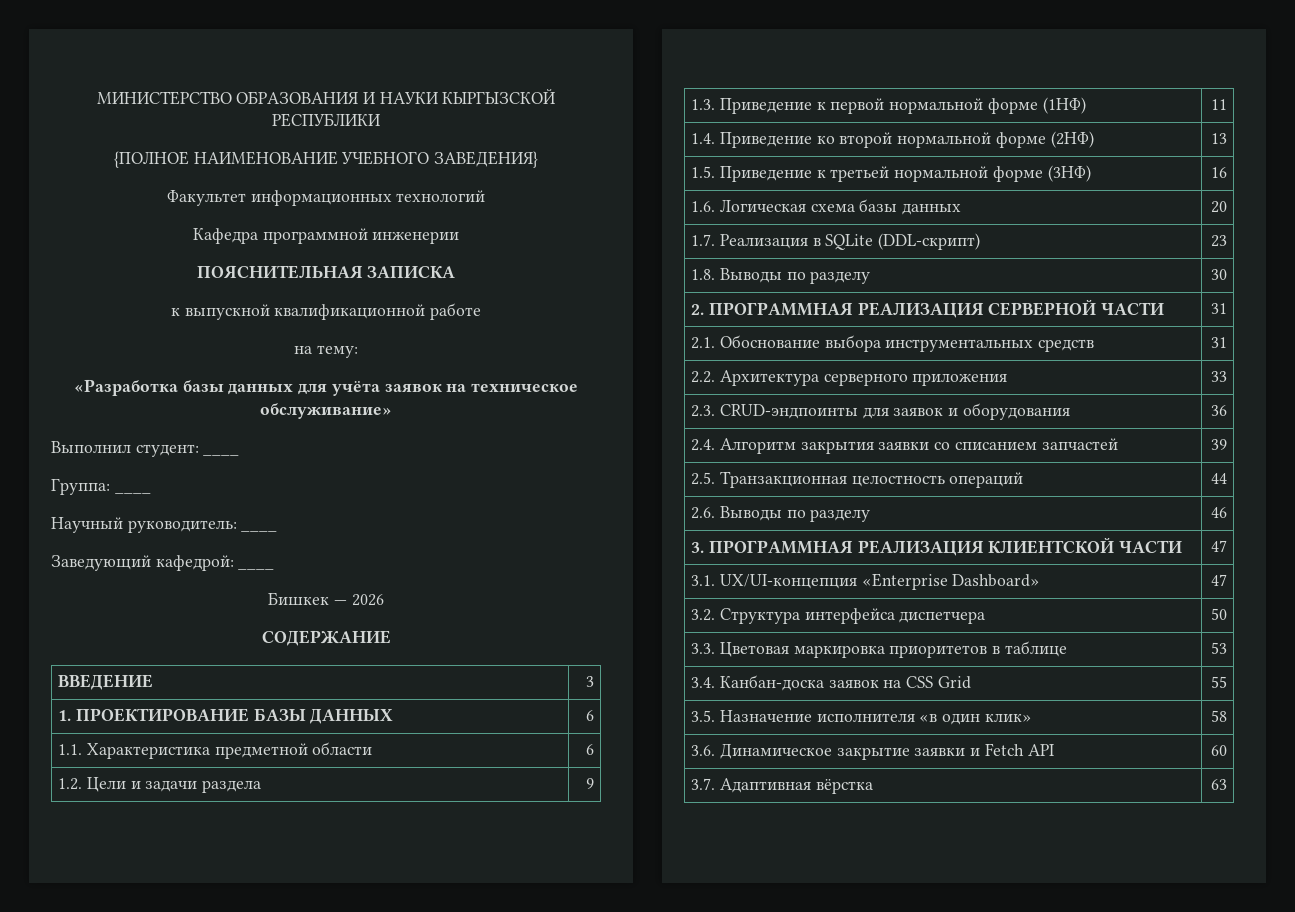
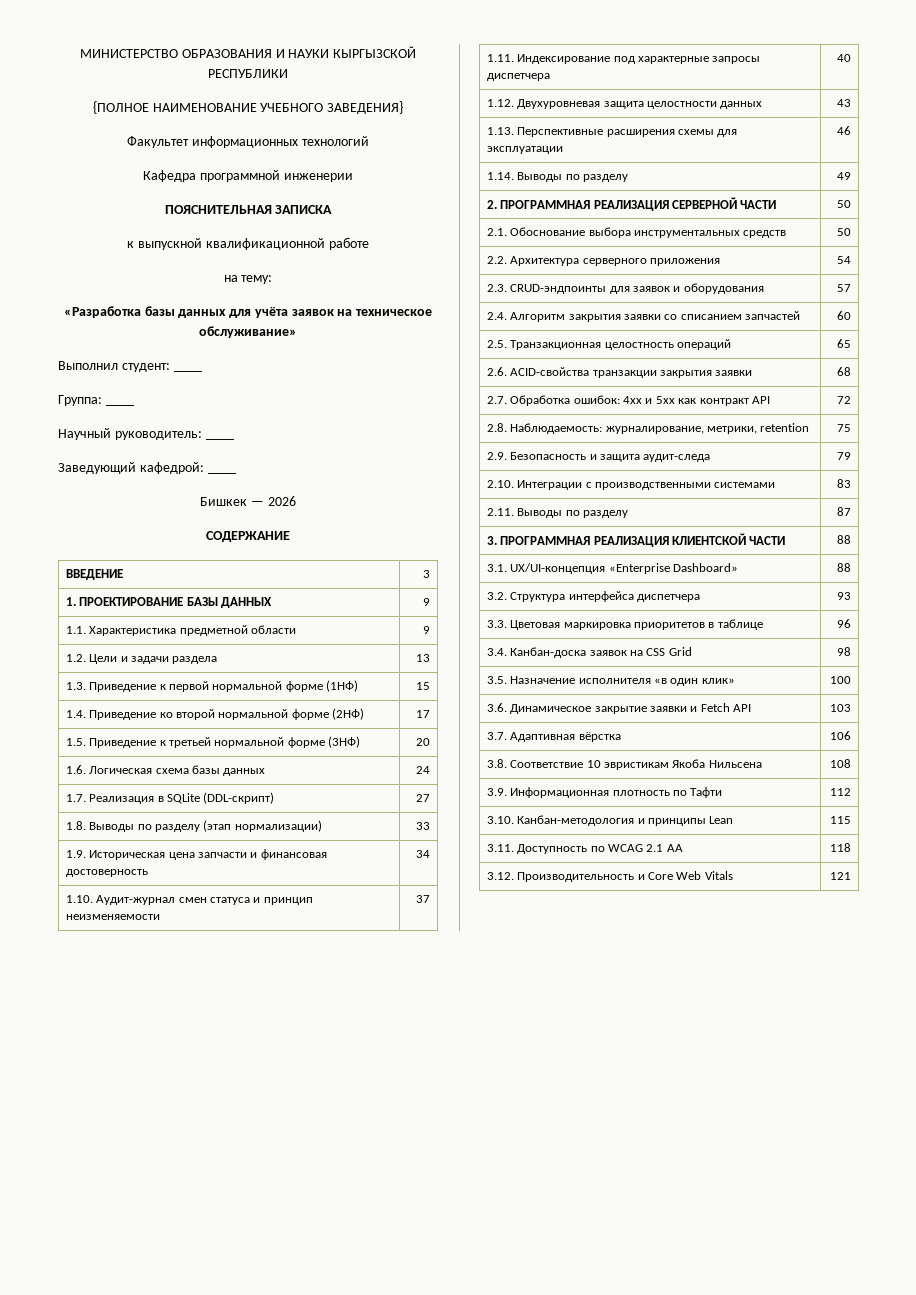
- 1. ПРОЕКТИРОВАНИЕ БАЗЫ ДАННЫХ | 6
+ 1. ПРОЕКТИРОВАНИЕ БАЗЫ ДАННЫХ | 9
- 1.1. Характеристика предметной области | 6
+ 1.1. Характеристика предметной области | 9
- 1.2. Цели и задачи раздела | 9
+ 1.2. Цели и задачи раздела | 13
- 1.3. Приведение к первой нормальной форме (1НФ) | 11
+ 1.3. Приведение к первой нормальной форме (1НФ) | 15
- 1.4. Приведение ко второй нормальной форме (2НФ) | 13
+ 1.4. Приведение ко второй нормальной форме (2НФ) | 17
- 1.5. Приведение к третьей нормальной форме (3НФ) | 16
+ 1.5. Приведение к третьей нормальной форме (3НФ) | 20
- 1.6. Логическая схема базы данных | 20
+ 1.6. Логическая схема базы данных | 24
- 1.7. Реализация в SQLite (DDL-скрипт) | 23
+ 1.7. Реализация в SQLite (DDL-скрипт) | 27
- 1.8. Выводы по разделу | 30
+ 1.8. Выводы по разделу (этап нормализации) | 33
+ 1.9. Историческая цена запчасти и финансовая достоверность | 34
+ 1.10. Аудит-журнал смен статуса и принцип неизменяемости | 37
+ 1.11. Индексирование под характерные запросы диспетчера | 40
+ 1.12. Двухуровневая защита целостности данных | 43
+ 1.13. Перспективные расширения схемы для эксплуатации | 46
+ 1.14. Выводы по разделу | 49
- 2. ПРОГРАММНАЯ РЕАЛИЗАЦИЯ СЕРВЕРНОЙ ЧАСТИ | 31
+ 2. ПРОГРАММНАЯ РЕАЛИЗАЦИЯ СЕРВЕРНОЙ ЧАСТИ | 50
- 2.1. Обоснование выбора инструментальных средств | 31
+ 2.1. Обоснование выбора инструментальных средств | 50
- 2.2. Архитектура серверного приложения | 33
+ 2.2. Архитектура серверного приложения | 54
- 2.3. CRUD-эндпоинты для заявок и оборудования | 36
+ 2.3. CRUD-эндпоинты для заявок и оборудования | 57
- 2.4. Алгоритм закрытия заявки со списанием запчастей | 39
+ 2.4. Алгоритм закрытия заявки со списанием запчастей | 60
- 2.5. Транзакционная целостность операций | 44
+ 2.5. Транзакционная целостность операций | 65
- 2.6. Выводы по разделу | 46
+ 2.6. ACID-свойства транзакции закрытия заявки | 68
+ 2.7. Обработка ошибок: 4xx и 5xx как контракт API | 72
+ 2.8. Наблюдаемость: журналирование, метрики, retention | 75
+ 2.9. Безопасность и защита аудит-следа | 79
+ 2.10. Интеграции с производственными системами | 83
+ 2.11. Выводы по разделу | 87
- 3. ПРОГРАММНАЯ РЕАЛИЗАЦИЯ КЛИЕНТСКОЙ ЧАСТИ | 47
+ 3. ПРОГРАММНАЯ РЕАЛИЗАЦИЯ КЛИЕНТСКОЙ ЧАСТИ | 88
- 3.1. UX/UI-концепция «Enterprise Dashboard» | 47
+ 3.1. UX/UI-концепция «Enterprise Dashboard» | 88
- 3.2. Структура интерфейса диспетчера | 50
+ 3.2. Структура интерфейса диспетчера | 93
- 3.3. Цветовая маркировка приоритетов в таблице | 53
+ 3.3. Цветовая маркировка приоритетов в таблице | 96
- 3.4. Канбан-доска заявок на CSS Grid | 55
+ 3.4. Канбан-доска заявок на CSS Grid | 98
- 3.5. Назначение исполнителя «в один клик» | 58
+ 3.5. Назначение исполнителя «в один клик» | 100
- 3.6. Динамическое закрытие заявки и Fetch API | 60
+ 3.6. Динамическое закрытие заявки и Fetch API | 103
- 3.7. Адаптивная вёрстка | 63
+ 3.7. Адаптивная вёрстка | 106
+ 3.8. Соответствие 10 эвристикам Якоба Нильсена | 108
+ 3.9. Информационная плотность по Тафти | 112
+ 3.10. Канбан-методология и принципы Lean | 115
+ 3.11. Доступность по WCAG 2.1 AA | 118
+ 3.12. Производительность и Core Web Vitals | 121

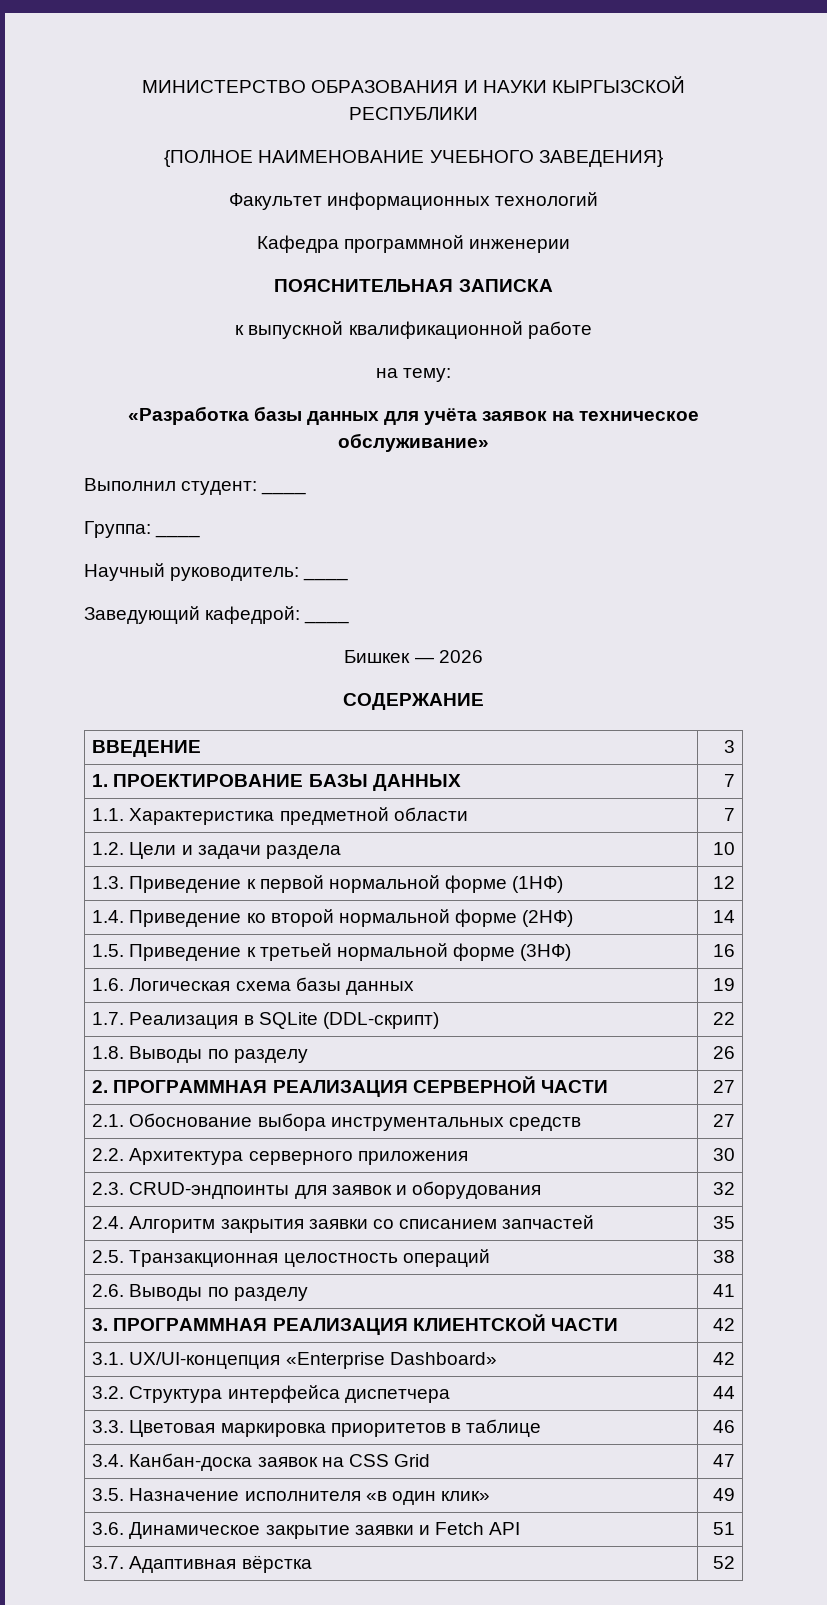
- 1. ПРОЕКТИРОВАНИЕ БАЗЫ ДАННЫХ | 9
+ 1. ПРОЕКТИРОВАНИЕ БАЗЫ ДАННЫХ | 7
- 1.1. Характеристика предметной области | 9
+ 1.1. Характеристика предметной области | 7
- 1.2. Цели и задачи раздела | 13
+ 1.2. Цели и задачи раздела | 10
- 1.3. Приведение к первой нормальной форме (1НФ) | 15
+ 1.3. Приведение к первой нормальной форме (1НФ) | 12
- 1.4. Приведение ко второй нормальной форме (2НФ) | 17
+ 1.4. Приведение ко второй нормальной форме (2НФ) | 14
- 1.5. Приведение к третьей нормальной форме (3НФ) | 20
+ 1.5. Приведение к третьей нормальной форме (3НФ) | 16
- 1.6. Логическая схема базы данных | 24
+ 1.6. Логическая схема базы данных | 19
- 1.7. Реализация в SQLite (DDL-скрипт) | 27
+ 1.7. Реализация в SQLite (DDL-скрипт) | 22
- 1.8. Выводы по разделу (этап нормализации) | 33
- 1.9. Историческая цена запчасти и финансовая достоверность | 34
- 1.10. Аудит-журнал смен статуса и принцип неизменяемости | 37
- 1.11. Индексирование под характерные запросы диспетчера | 40
- 1.12. Двухуровневая защита целостности данных | 43
- 1.13. Перспективные расширения схемы для эксплуатации | 46
- 1.14. Выводы по разделу | 49
+ 1.8. Выводы по разделу | 26
- 2. ПРОГРАММНАЯ РЕАЛИЗАЦИЯ СЕРВЕРНОЙ ЧАСТИ | 50
+ 2. ПРОГРАММНАЯ РЕАЛИЗАЦИЯ СЕРВЕРНОЙ ЧАСТИ | 27
- 2.1. Обоснование выбора инструментальных средств | 50
+ 2.1. Обоснование выбора инструментальных средств | 27
- 2.2. Архитектура серверного приложения | 54
+ 2.2. Архитектура серверного приложения | 30
- 2.3. CRUD-эндпоинты для заявок и оборудования | 57
+ 2.3. CRUD-эндпоинты для заявок и оборудования | 32
- 2.4. Алгоритм закрытия заявки со списанием запчастей | 60
+ 2.4. Алгоритм закрытия заявки со списанием запчастей | 35
- 2.5. Транзакционная целостность операций | 65
+ 2.5. Транзакционная целостность операций | 38
- 2.6. ACID-свойства транзакции закрытия заявки | 68
- 2.7. Обработка ошибок: 4xx и 5xx как контракт API | 72
- 2.8. Наблюдаемость: журналирование, метрики, retention | 75
- 2.9. Безопасность и защита аудит-следа | 79
- 2.10. Интеграции с производственными системами | 83
- 2.11. Выводы по разделу | 87
+ 2.6. Выводы по разделу | 41
- 3. ПРОГРАММНАЯ РЕАЛИЗАЦИЯ КЛИЕНТСКОЙ ЧАСТИ | 88
+ 3. ПРОГРАММНАЯ РЕАЛИЗАЦИЯ КЛИЕНТСКОЙ ЧАСТИ | 42
- 3.1. UX/UI-концепция «Enterprise Dashboard» | 88
+ 3.1. UX/UI-концепция «Enterprise Dashboard» | 42
- 3.2. Структура интерфейса диспетчера | 93
+ 3.2. Структура интерфейса диспетчера | 44
- 3.3. Цветовая маркировка приоритетов в таблице | 96
+ 3.3. Цветовая маркировка приоритетов в таблице | 46
- 3.4. Канбан-доска заявок на CSS Grid | 98
+ 3.4. Канбан-доска заявок на CSS Grid | 47
- 3.5. Назначение исполнителя «в один клик» | 100
+ 3.5. Назначение исполнителя «в один клик» | 49
- 3.6. Динамическое закрытие заявки и Fetch API | 103
+ 3.6. Динамическое закрытие заявки и Fetch API | 51
- 3.7. Адаптивная вёрстка | 106
- 3.8. Соответствие 10 эвристикам Якоба Нильсена | 108
- 3.9. Информационная плотность по Тафти | 112
- 3.10. Канбан-методология и принципы Lean | 115
- 3.11. Доступность по WCAG 2.1 AA | 118
- 3.12. Производительность и Core Web Vitals | 121
+ 3.7. Адаптивная вёрстка | 52

